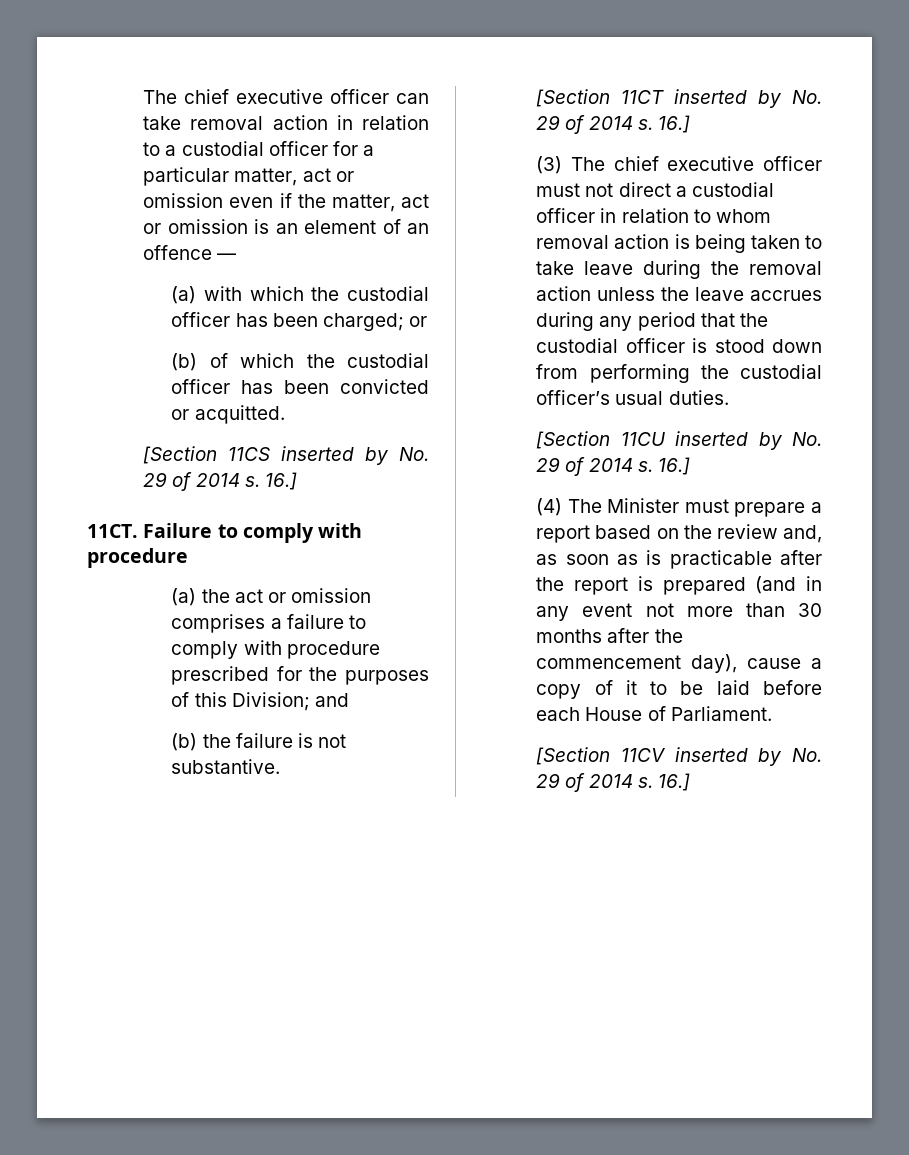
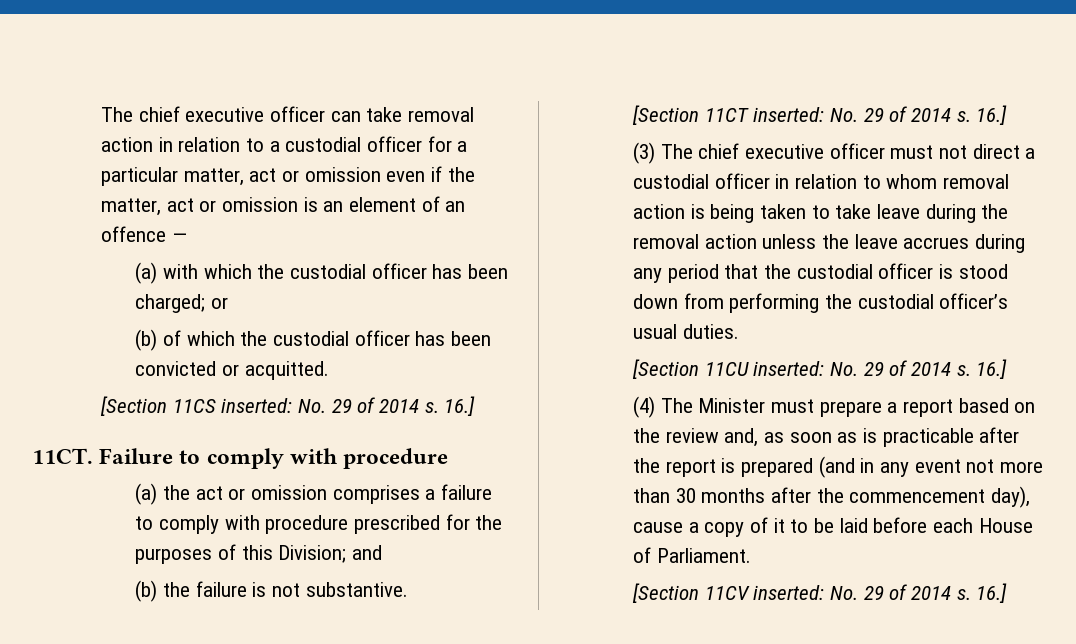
- [Section 11CS inserted by No. 29 of 2014 s.
+ [Section 11CS inserted: No. 29 of 2014 s.
- [Section 11CT inserted by No. 29 of 2014 s.
+ [Section 11CT inserted: No. 29 of 2014 s.
- [Section 11CU inserted by No. 29 of 2014 s.
+ [Section 11CU inserted: No. 29 of 2014 s.
- [Section 11CV inserted by No. 29 of 2014 s.
+ [Section 11CV inserted: No. 29 of 2014 s.

